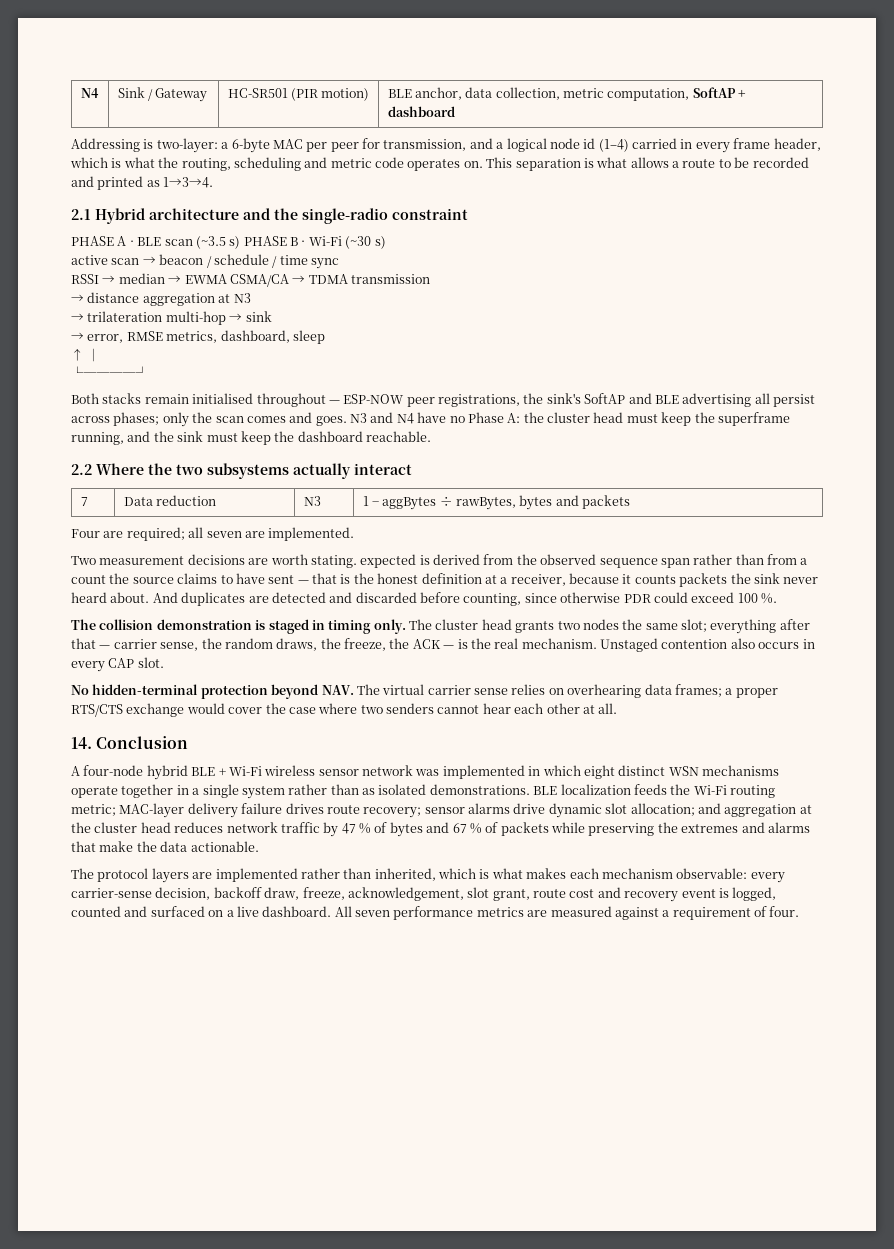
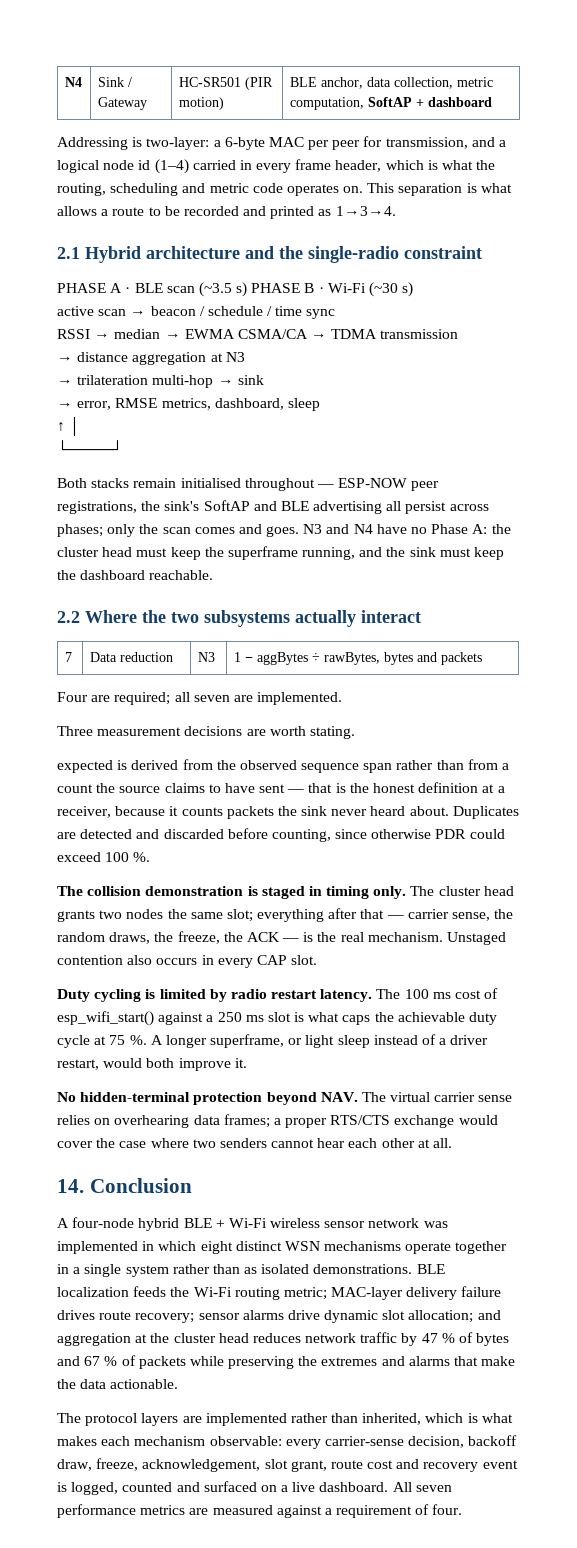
- Two measurement decisions are worth stating. expected is derived from the observed sequence span rather than from a count the source claims to have sent — that is the honest definition at a receiver, because it counts packets the sink never heard about.
+ Three measurement decisions are worth stating.
+ expected is derived from the observed sequence span rather than from a count the source claims to have sent — that is the honest definition at a receiver, because it counts packets the sink never heard about.
- And duplicates are detected and discarded before counting, since otherwise PDR could exceed 100 %.
+ Duplicates are detected and discarded before counting, since otherwise PDR could exceed 100 %.
+ Duty cycling is limited by radio restart latency. The 100 ms cost of esp_wifi_start() against a 250 ms slot is what caps the achievable duty cycle at 75 %. A longer superframe, or light sleep instead of a driver restart, would both improve it.

